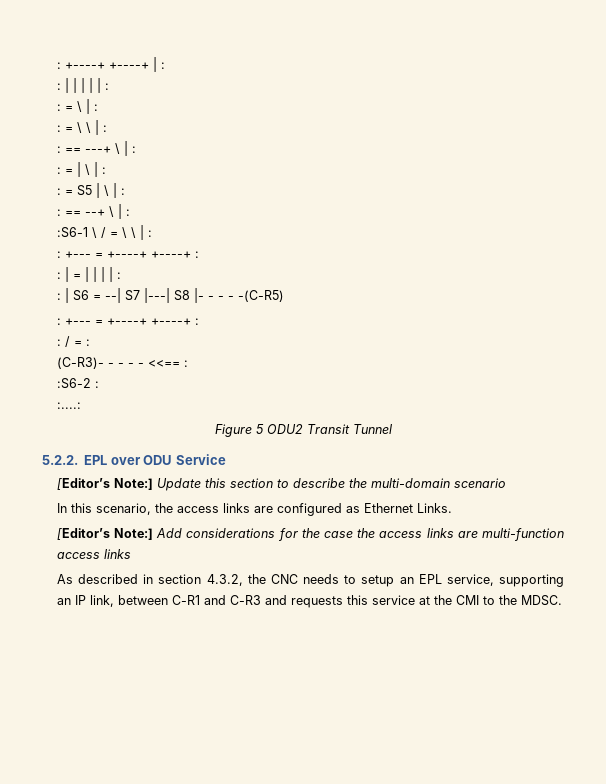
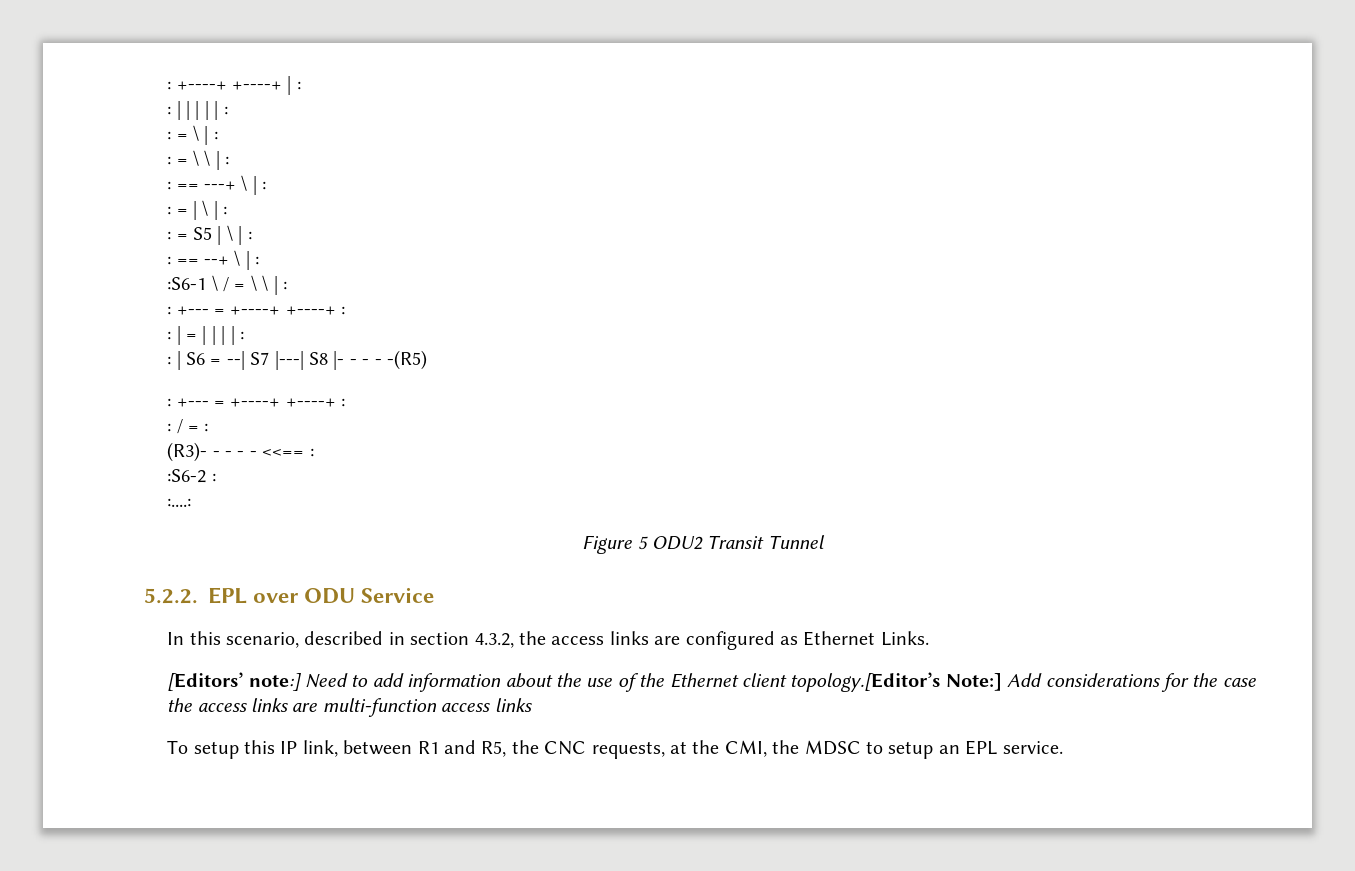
- : | S6 = --| S7 |---| S8 |- - - - -(C-R5)
+ : | S6 = --| S7 |---| S8 |- - - - -(R5)
- (C-R3)- - - - - <<== :
+ (R3)- - - - - <<== :
- [Editor’s Note:] Update this section to describe the multi-domain scenario
- In this scenario, the access links are configured as Ethernet Links.
+ In this scenario, described in section 4.3.2, the access links are configured as Ethernet Links.
- [Editor’s Note:] Add considerations for the case the access links are multi-function access links
+ [Editors’ note:] Need to add information about the use of the Ethernet client topology.[Editor’s Note:] Add considerations for the case the access links are multi-function access links
- As described in section 4.3.2, the CNC needs to setup an EPL service, supporting an IP link, between C-R1 and C-R3 and requests this service at the CMI to the MDSC.
+ To setup this IP link, between R1 and R5, the CNC requests, at the CMI, the MDSC to setup an EPL service.

